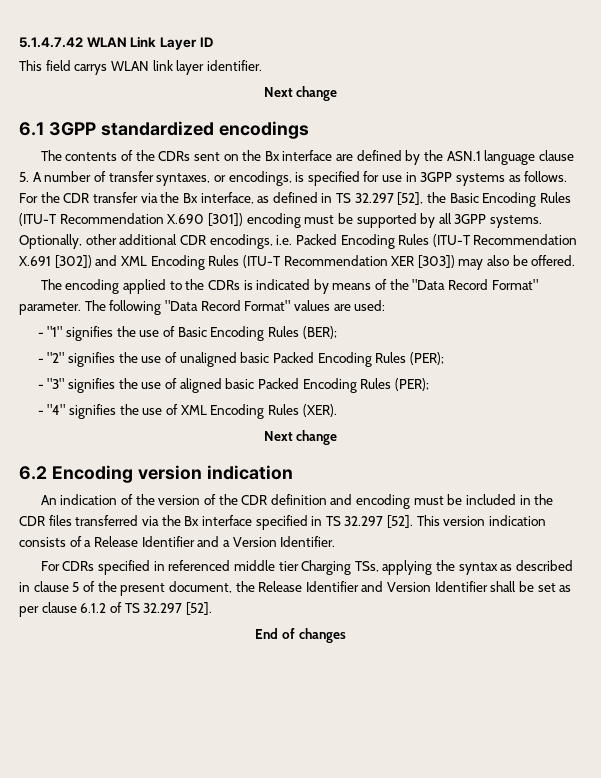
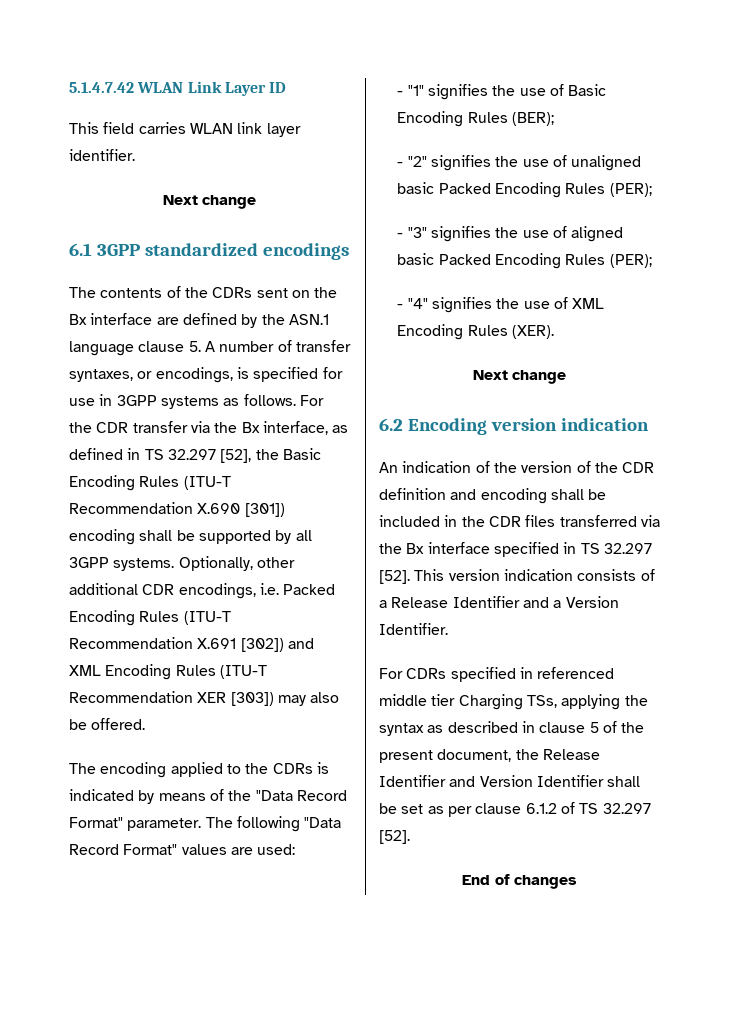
- This field carrys WLAN link layer identifier.
+ This field carries WLAN link layer identifier.
- For the CDR transfer via the Bx interface, as defined in TS 32.297 [52], the Basic Encoding Rules (ITU-T Recommendation X.690 [301]) encoding must be supported by all 3GPP systems.
+ For the CDR transfer via the Bx interface, as defined in TS 32.297 [52], the Basic Encoding Rules (ITU-T Recommendation X.690 [301]) encoding shall be supported by all 3GPP systems.
- An indication of the version of the CDR definition and encoding must be included in the CDR files transferred via the Bx interface specified in TS 32.297 [52].
+ An indication of the version of the CDR definition and encoding shall be included in the CDR files transferred via the Bx interface specified in TS 32.297 [52].

